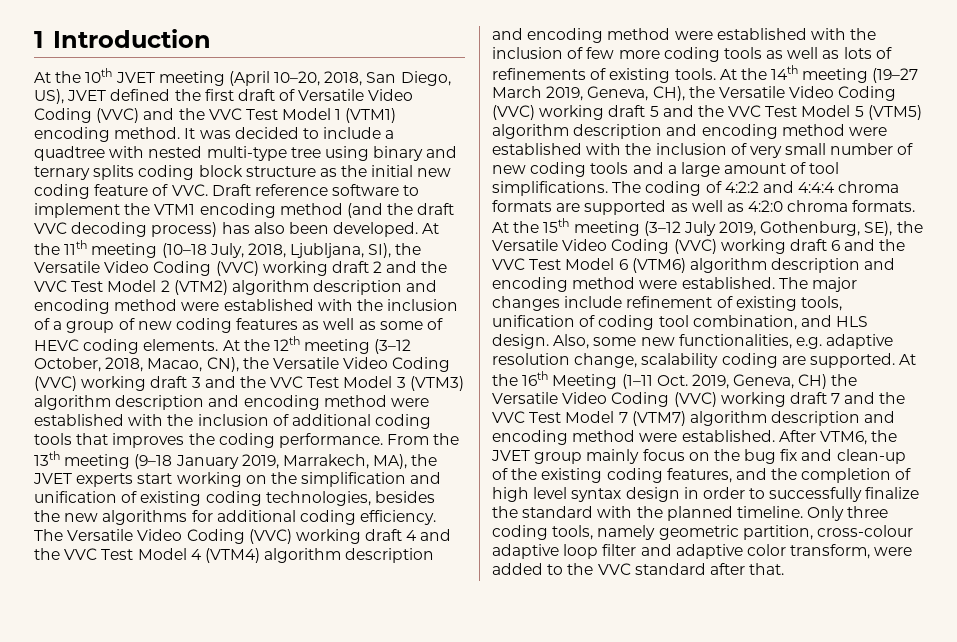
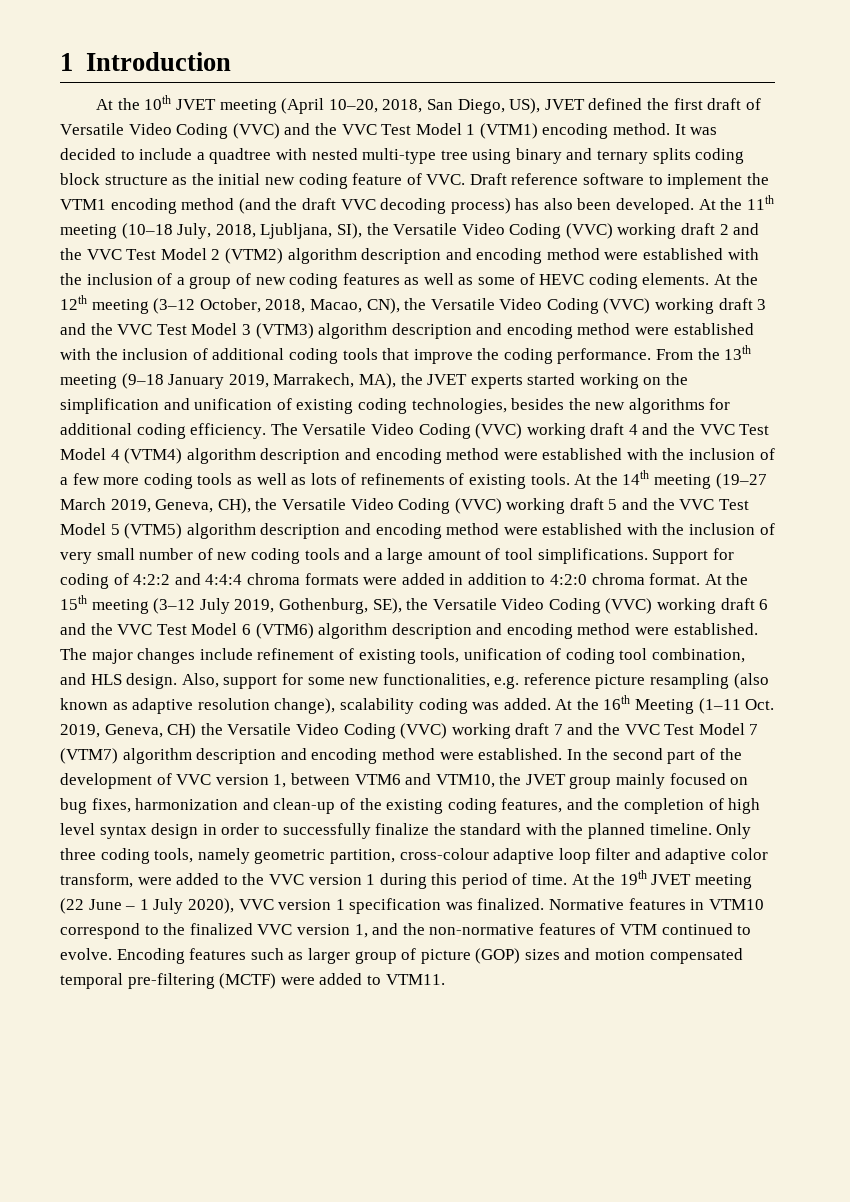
- At the 12th meeting (3–12 October, 2018, Macao, CN), the Versatile Video Coding (VVC) working draft 3 and the VVC Test Model 3 (VTM3) algorithm description and encoding method were established with the inclusion of additional coding tools that improves the coding performance.
+ At the 12th meeting (3–12 October, 2018, Macao, CN), the Versatile Video Coding (VVC) working draft 3 and the VVC Test Model 3 (VTM3) algorithm description and encoding method were established with the inclusion of additional coding tools that improve the coding performance.
- From the 13th meeting (9–18 January 2019, Marrakech, MA), the JVET experts start working on the simplification and unification of existing coding technologies, besides the new algorithms for additional coding efficiency.
+ From the 13th meeting (9–18 January 2019, Marrakech, MA), the JVET experts started working on the simplification and unification of existing coding technologies, besides the new algorithms for additional coding efficiency.
- The Versatile Video Coding (VVC) working draft 4 and the VVC Test Model 4 (VTM4) algorithm description and encoding method were established with the inclusion of few more coding tools as well as lots of refinements of existing tools.
+ The Versatile Video Coding (VVC) working draft 4 and the VVC Test Model 4 (VTM4) algorithm description and encoding method were established with the inclusion of a few more coding tools as well as lots of refinements of existing tools.
- The coding of 4:2:2 and 4:4:4 chroma formats are supported as well as 4:2:0 chroma formats.
+ Support for coding of 4:2:2 and 4:4:4 chroma formats were added in addition to 4:2:0 chroma format.
- Also, some new functionalities, e.g. adaptive resolution change, scalability coding are supported.
+ Also, support for some new functionalities, e.g. reference picture resampling (also known as adaptive resolution change), scalability coding was added.
- After VTM6, the JVET group mainly focus on the bug fix and clean-up of the existing coding features, and the completion of high level syntax design in order to successfully finalize the standard with the planned timeline.
+ In the second part of the development of VVC version 1, between VTM6 and VTM10, the JVET group mainly focused on bug fixes, harmonization and clean-up of the existing coding features, and the completion of high level syntax design in order to successfully finalize the standard with the planned timeline.
- Only three coding tools, namely geometric partition, cross-colour adaptive loop filter and adaptive color transform, were added to the VVC standard after that.
+ Only three coding tools, namely geometric partition, cross-colour adaptive loop filter and adaptive color transform, were added to the VVC version 1 during this period of time. At the 19th JVET meeting (22 June – 1 July 2020), VVC version 1 specification was finalized. Normative features in VTM10 correspond to the finalized VVC version 1, and the non-normative features of VTM continued to evolve. Encoding features such as larger group of picture (GOP) sizes and motion compensated temporal pre-filtering (MCTF) were added to VTM11.

